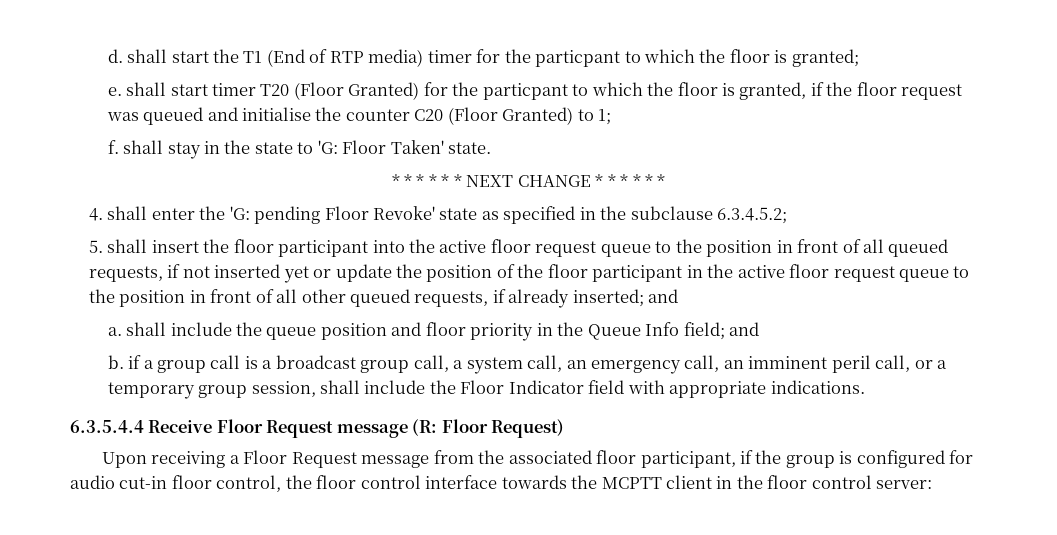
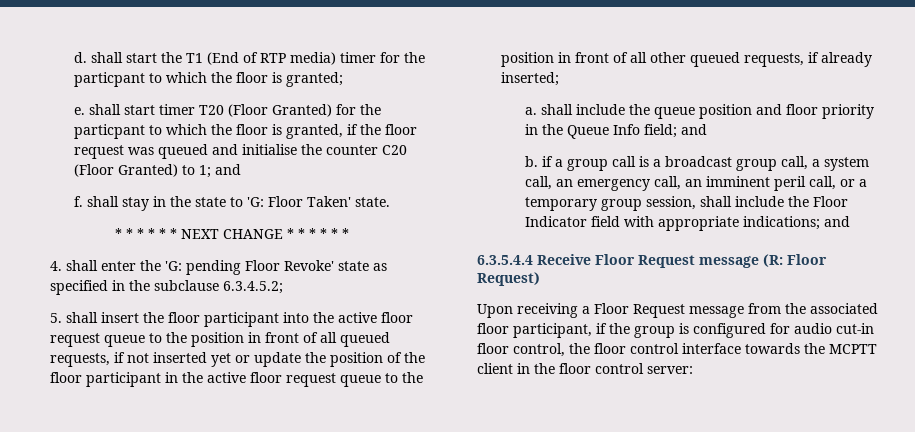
- e. shall start timer T20 (Floor Granted) for the particpant to which the floor is granted, if the floor request was queued and initialise the counter C20 (Floor Granted) to 1;
+ e. shall start timer T20 (Floor Granted) for the particpant to which the floor is granted, if the floor request was queued and initialise the counter C20 (Floor Granted) to 1; and
- 5. shall insert the floor participant into the active floor request queue to the position in front of all queued requests, if not inserted yet or update the position of the floor participant in the active floor request queue to the position in front of all other queued requests, if already inserted; and
+ 5. shall insert the floor participant into the active floor request queue to the position in front of all queued requests, if not inserted yet or update the position of the floor participant in the active floor request queue to the position in front of all other queued requests, if already inserted;
- b. if a group call is a broadcast group call, a system call, an emergency call, an imminent peril call, or a temporary group session, shall include the Floor Indicator field with appropriate indications.
+ b. if a group call is a broadcast group call, a system call, an emergency call, an imminent peril call, or a temporary group session, shall include the Floor Indicator field with appropriate indications; and

